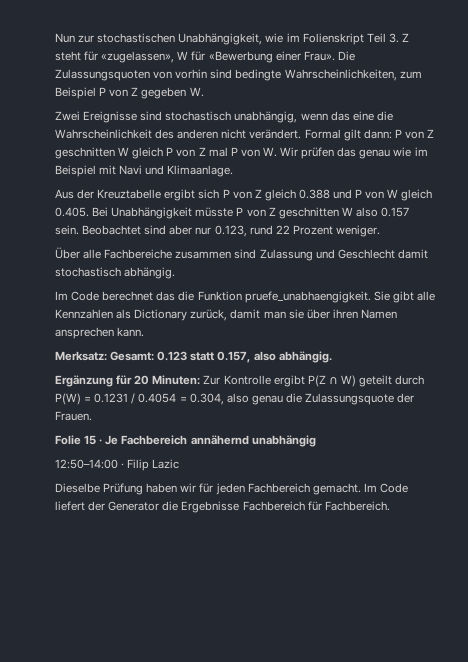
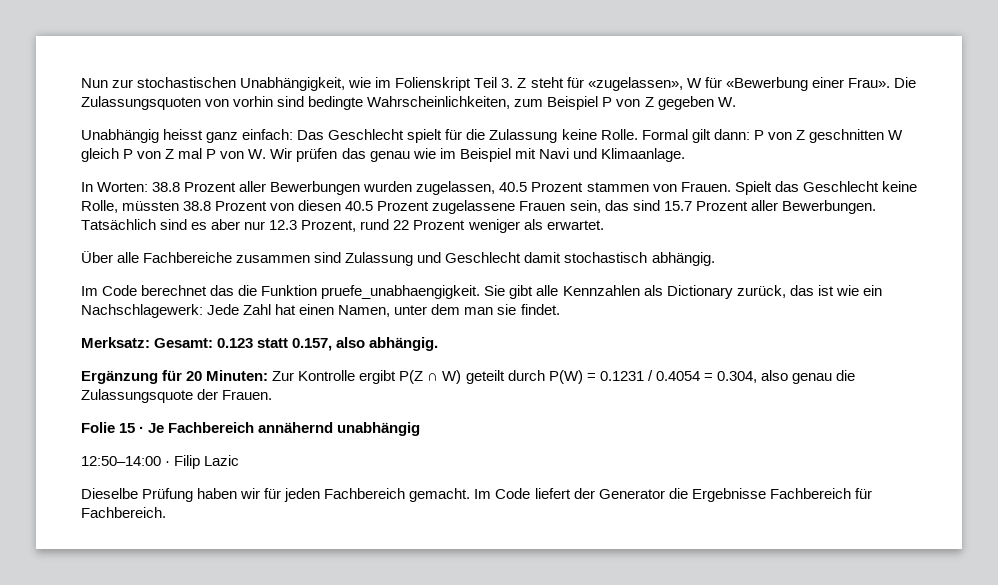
- Zwei Ereignisse sind stochastisch unabhängig, wenn das eine die Wahrscheinlichkeit des anderen nicht verändert.
+ Unabhängig heisst ganz einfach: Das Geschlecht spielt für die Zulassung keine Rolle.
- Aus der Kreuztabelle ergibt sich P von Z gleich 0.388 und P von W gleich 0.405. Bei Unabhängigkeit müsste P von Z geschnitten W also 0.157 sein. Beobachtet sind aber nur 0.123, rund 22 Prozent weniger.
+ In Worten: 38.8 Prozent aller Bewerbungen wurden zugelassen, 40.5 Prozent stammen von Frauen. Spielt das Geschlecht keine Rolle, müssten 38.8 Prozent von diesen 40.5 Prozent zugelassene Frauen sein, das sind 15.7 Prozent aller Bewerbungen. Tatsächlich sind es aber nur 12.3 Prozent, rund 22 Prozent weniger als erwartet.
- Sie gibt alle Kennzahlen als Dictionary zurück, damit man sie über ihren Namen ansprechen kann.
+ Sie gibt alle Kennzahlen als Dictionary zurück, das ist wie ein Nachschlagewerk: Jede Zahl hat einen Namen, unter dem man sie findet.

